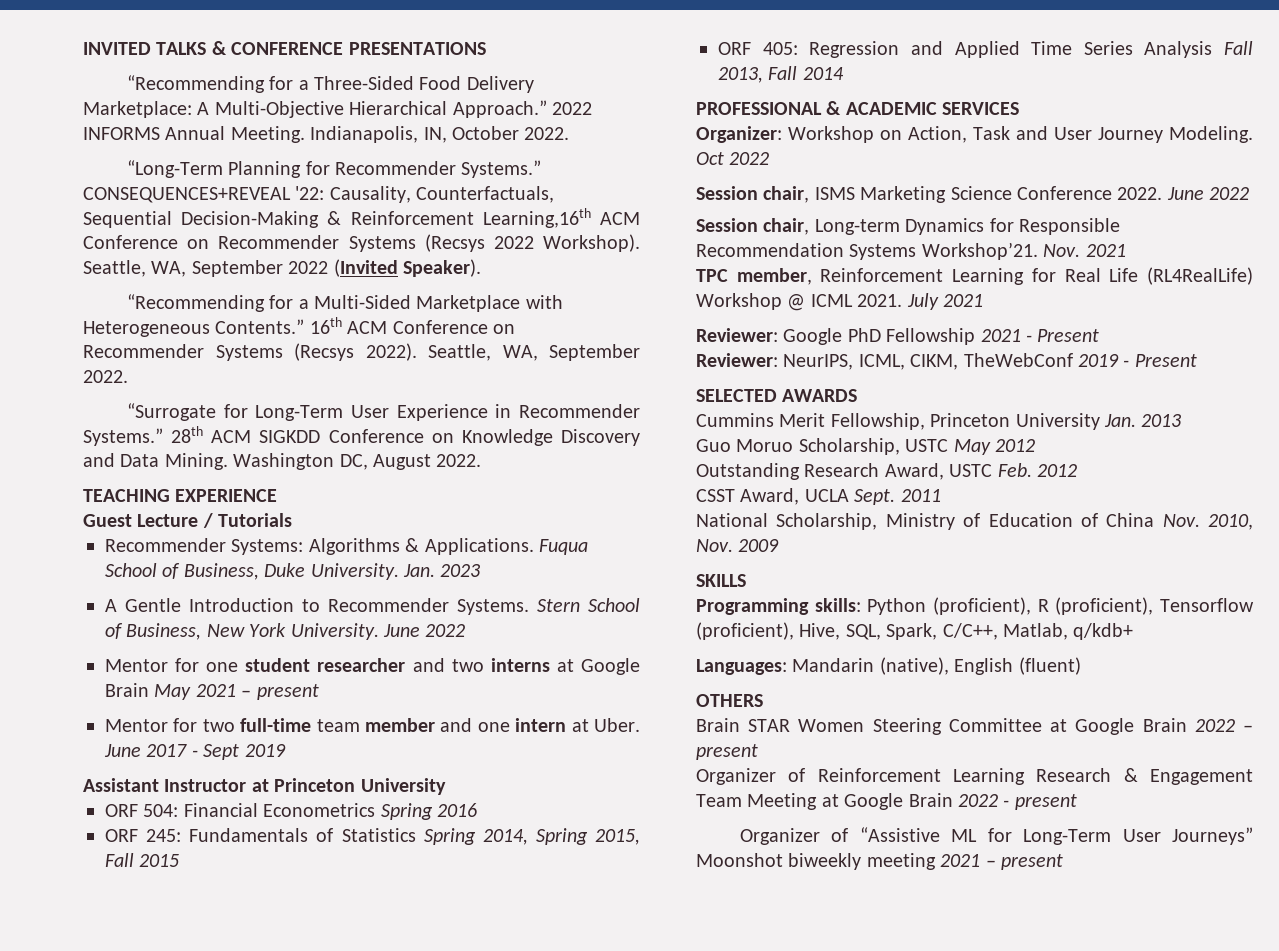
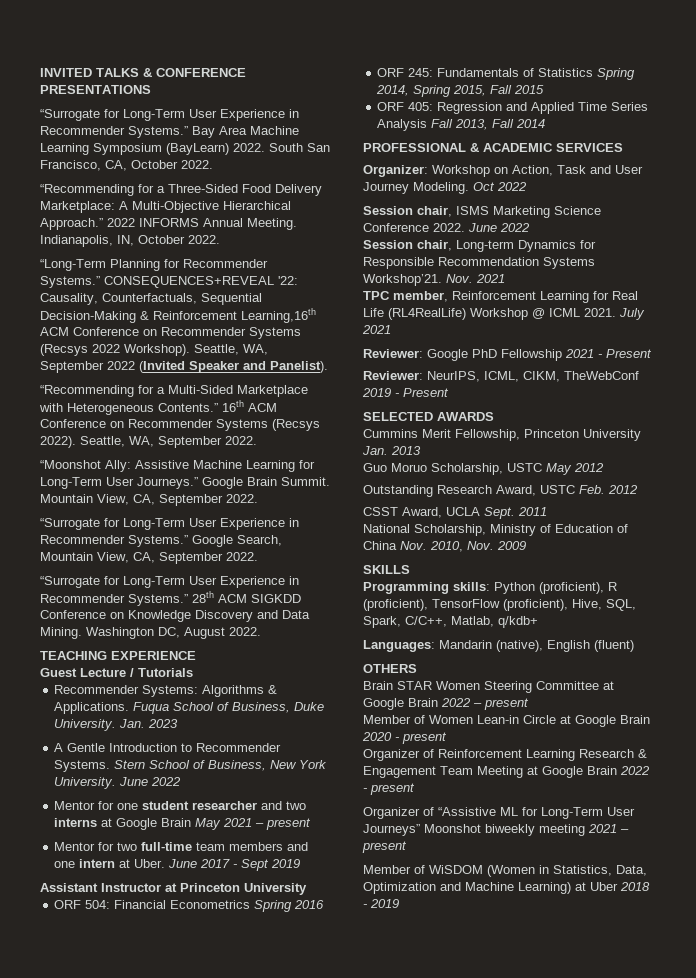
+ “Surrogate for Long-Term User Experience in Recommender Systems.” Bay Area Machine Learning Symposium (BayLearn) 2022. South San Francisco, CA, October 2022.
- Seattle, WA, September 2022 (Invited Speaker).
+ Seattle, WA, September 2022 (Invited Speaker and Panelist).
+ “Moonshot Ally: Assistive Machine Learning for Long-Term User Journeys.” Google Brain Summit. Mountain View, CA, September 2022.
+ “Surrogate for Long-Term User Experience in Recommender Systems.” Google Search, Mountain View, CA, September 2022.
- Mentor for two full-time team member and one intern at Uber.
+ Mentor for two full-time team members and one intern at Uber.
- Programming skills: Python (proficient), R (proficient), Tensorflow (proficient), Hive, SQL, Spark, C/C++, Matlab, q/kdb+
+ Programming skills: Python (proficient), R (proficient), TensorFlow (proficient), Hive, SQL, Spark, C/C++, Matlab, q/kdb+
+ Member of Women Lean-in Circle at Google Brain 2020 - present
+ Member of WiSDOM (Women in Statistics, Data, Optimization and Machine Learning) at Uber 2018 - 2019

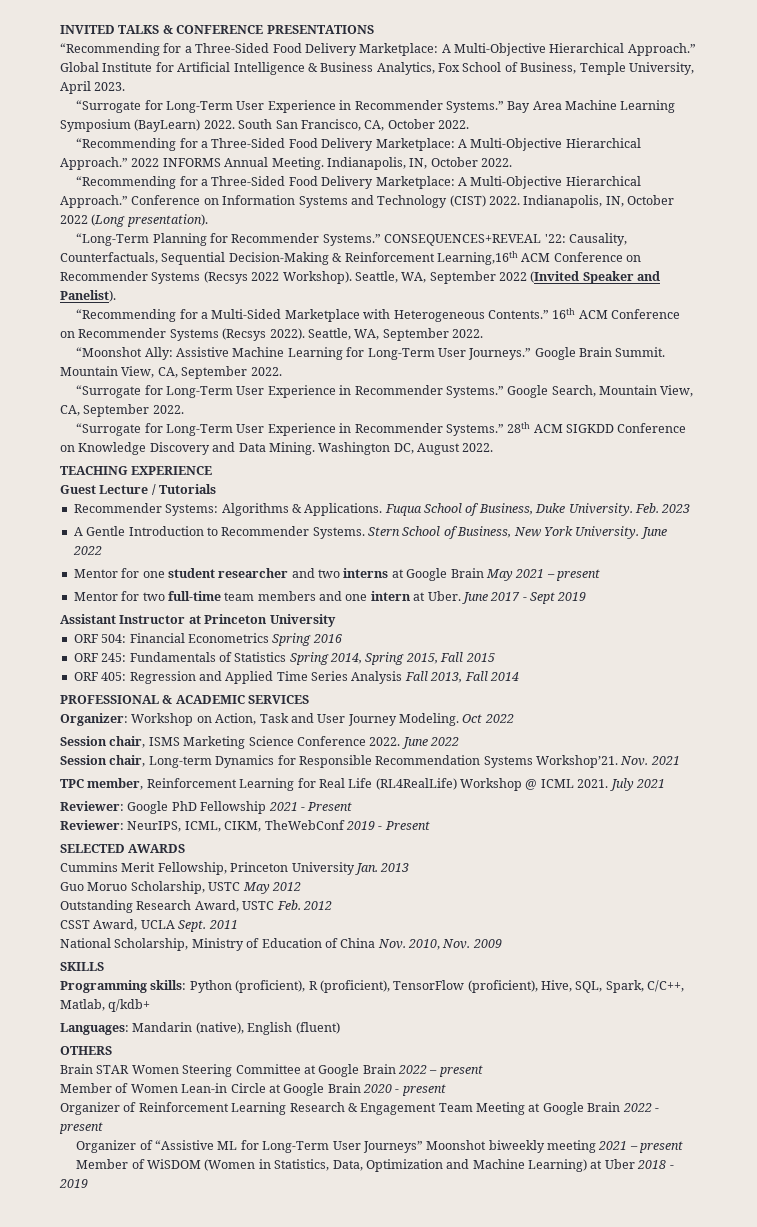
+ “Recommending for a Three-Sided Food Delivery Marketplace: A Multi-Objective Hierarchical Approach.” Global Institute for Artificial Intelligence & Business Analytics, Fox School of Business, Temple University, April 2023.
+ “Recommending for a Three-Sided Food Delivery Marketplace: A Multi-Objective Hierarchical Approach.” Conference on Information Systems and Technology (CIST) 2022. Indianapolis, IN, October 2022 (Long presentation).
- Jan. 2023
+ Feb. 2023

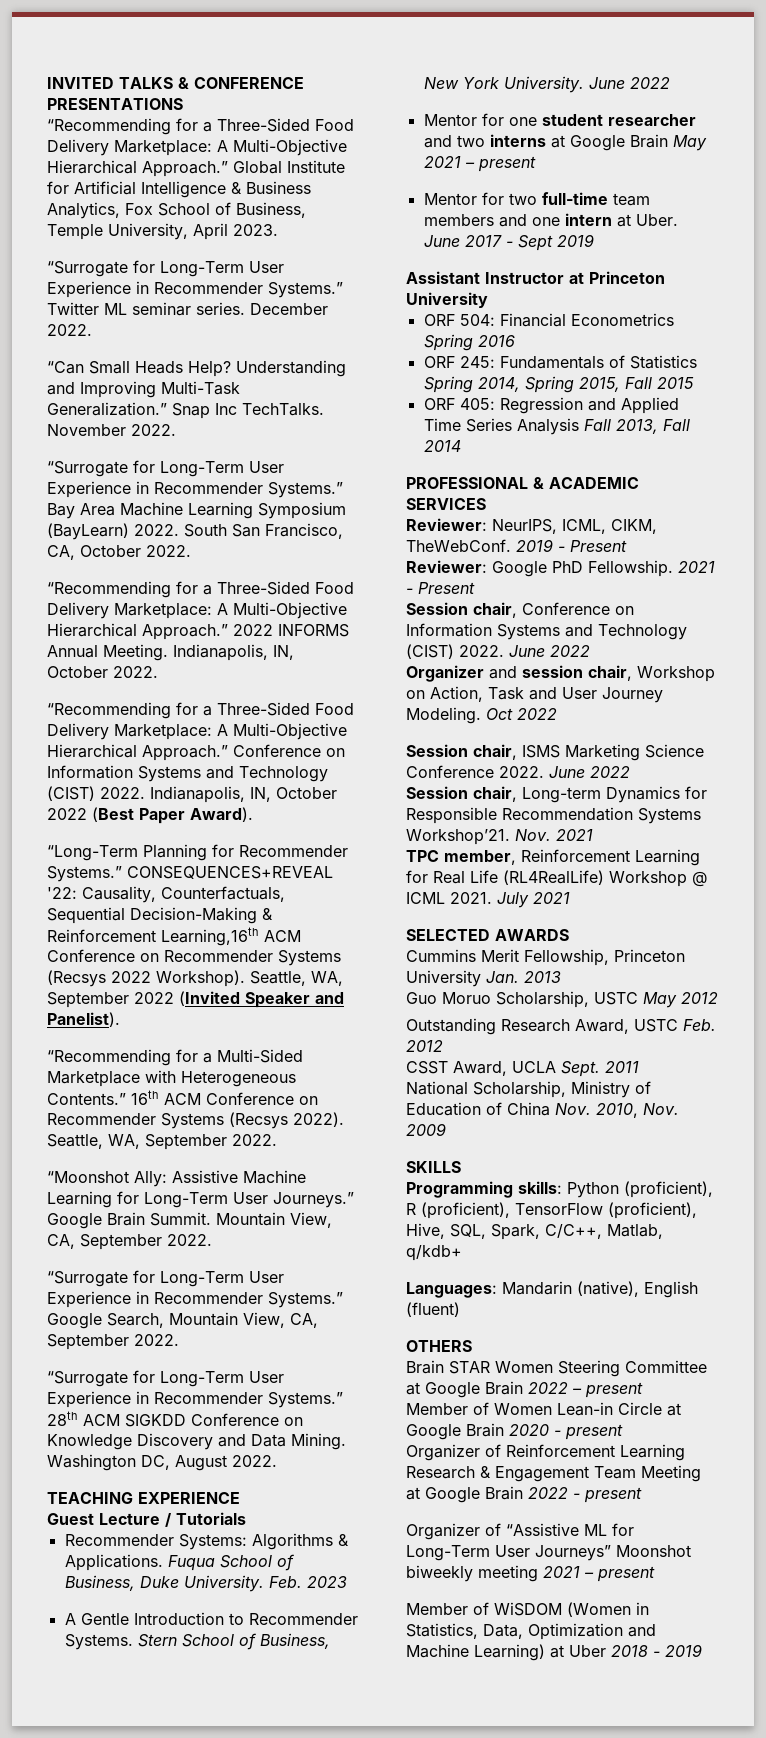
+ “Surrogate for Long-Term User Experience in Recommender Systems.” Twitter ML seminar series. December 2022.
+ “Can Small Heads Help? Understanding and Improving Multi-Task Generalization.” Snap Inc TechTalks. November 2022.
- Indianapolis, IN, October 2022 (Long presentation).
+ Indianapolis, IN, October 2022 (Best Paper Award).
- Organizer: Workshop on Action, Task and User Journey Modeling.
+ Reviewer: NeurIPS, ICML, CIKM, TheWebConf. 2019 - Present
+ Reviewer: Google PhD Fellowship. 2021 - Present
+ Session chair, Conference on Information Systems and Technology (CIST) 2022. June 2022
+ Organizer and session chair, Workshop on Action, Task and User Journey Modeling.
- Reviewer: Google PhD Fellowship 2021 - Present
- Reviewer: NeurIPS, ICML, CIKM, TheWebConf 2019 - Present

